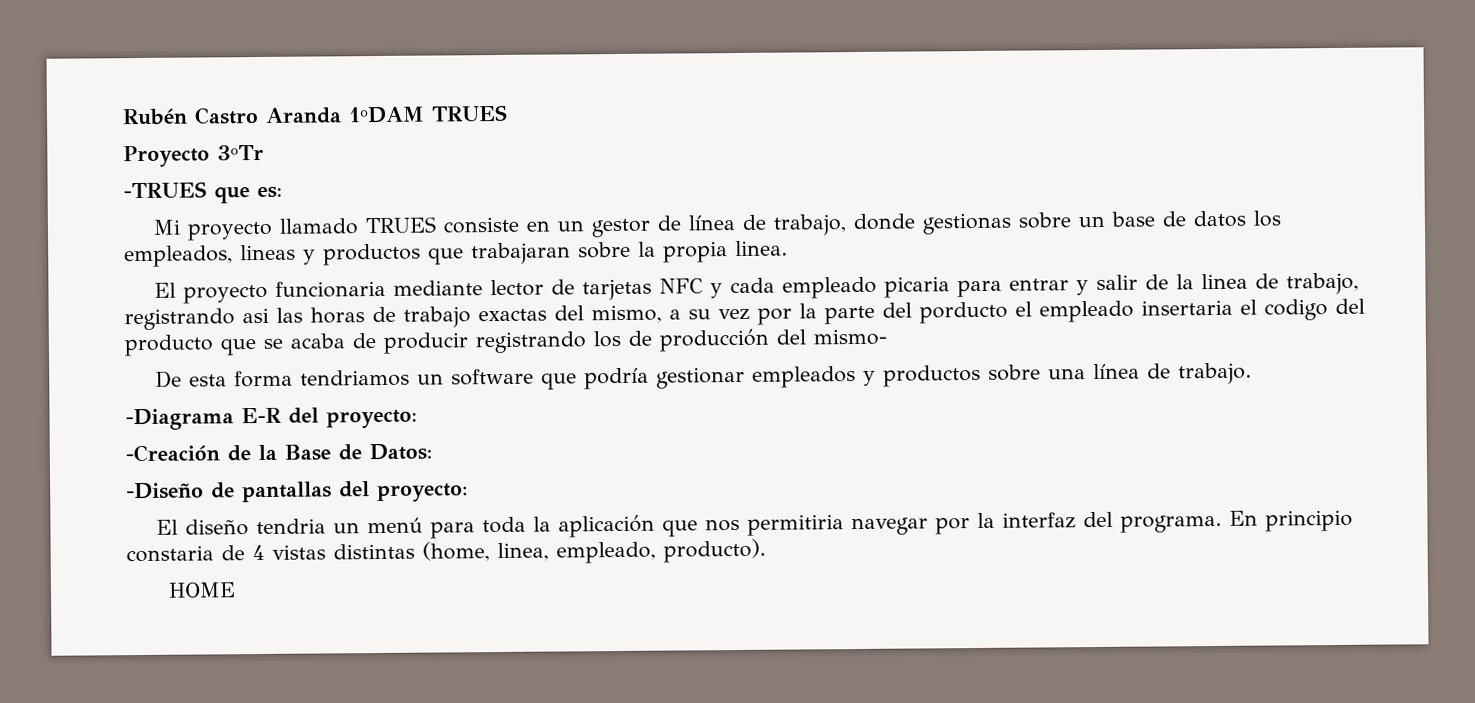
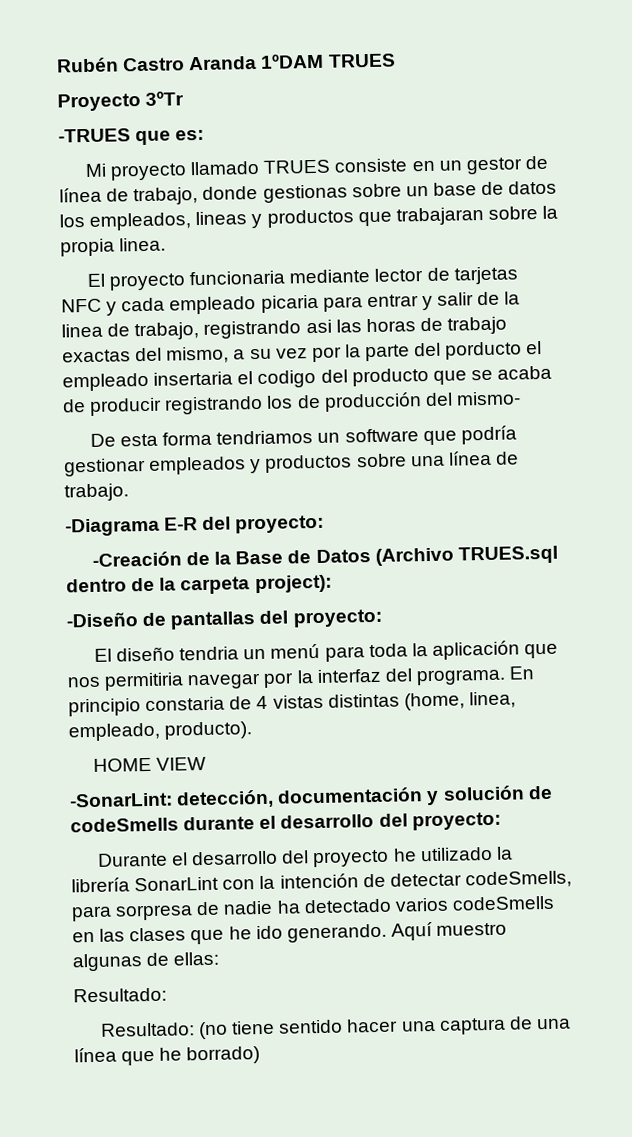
- -Creación de la Base de Datos:
+ -Creación de la Base de Datos (Archivo TRUES.sql dentro de la carpeta project):
- HOME
+ HOME VIEW
+ -SonarLint: detección, documentación y solución de codeSmells durante el desarrollo del proyecto:
+ Durante el desarrollo del proyecto he utilizado la librería SonarLint con la intención de detectar codeSmells, para sorpresa de nadie ha detectado varios codeSmells en las clases que he ido generando. Aquí muestro algunas de ellas:
+ Resultado:
+ Resultado: (no tiene sentido hacer una captura de una línea que he borrado)

